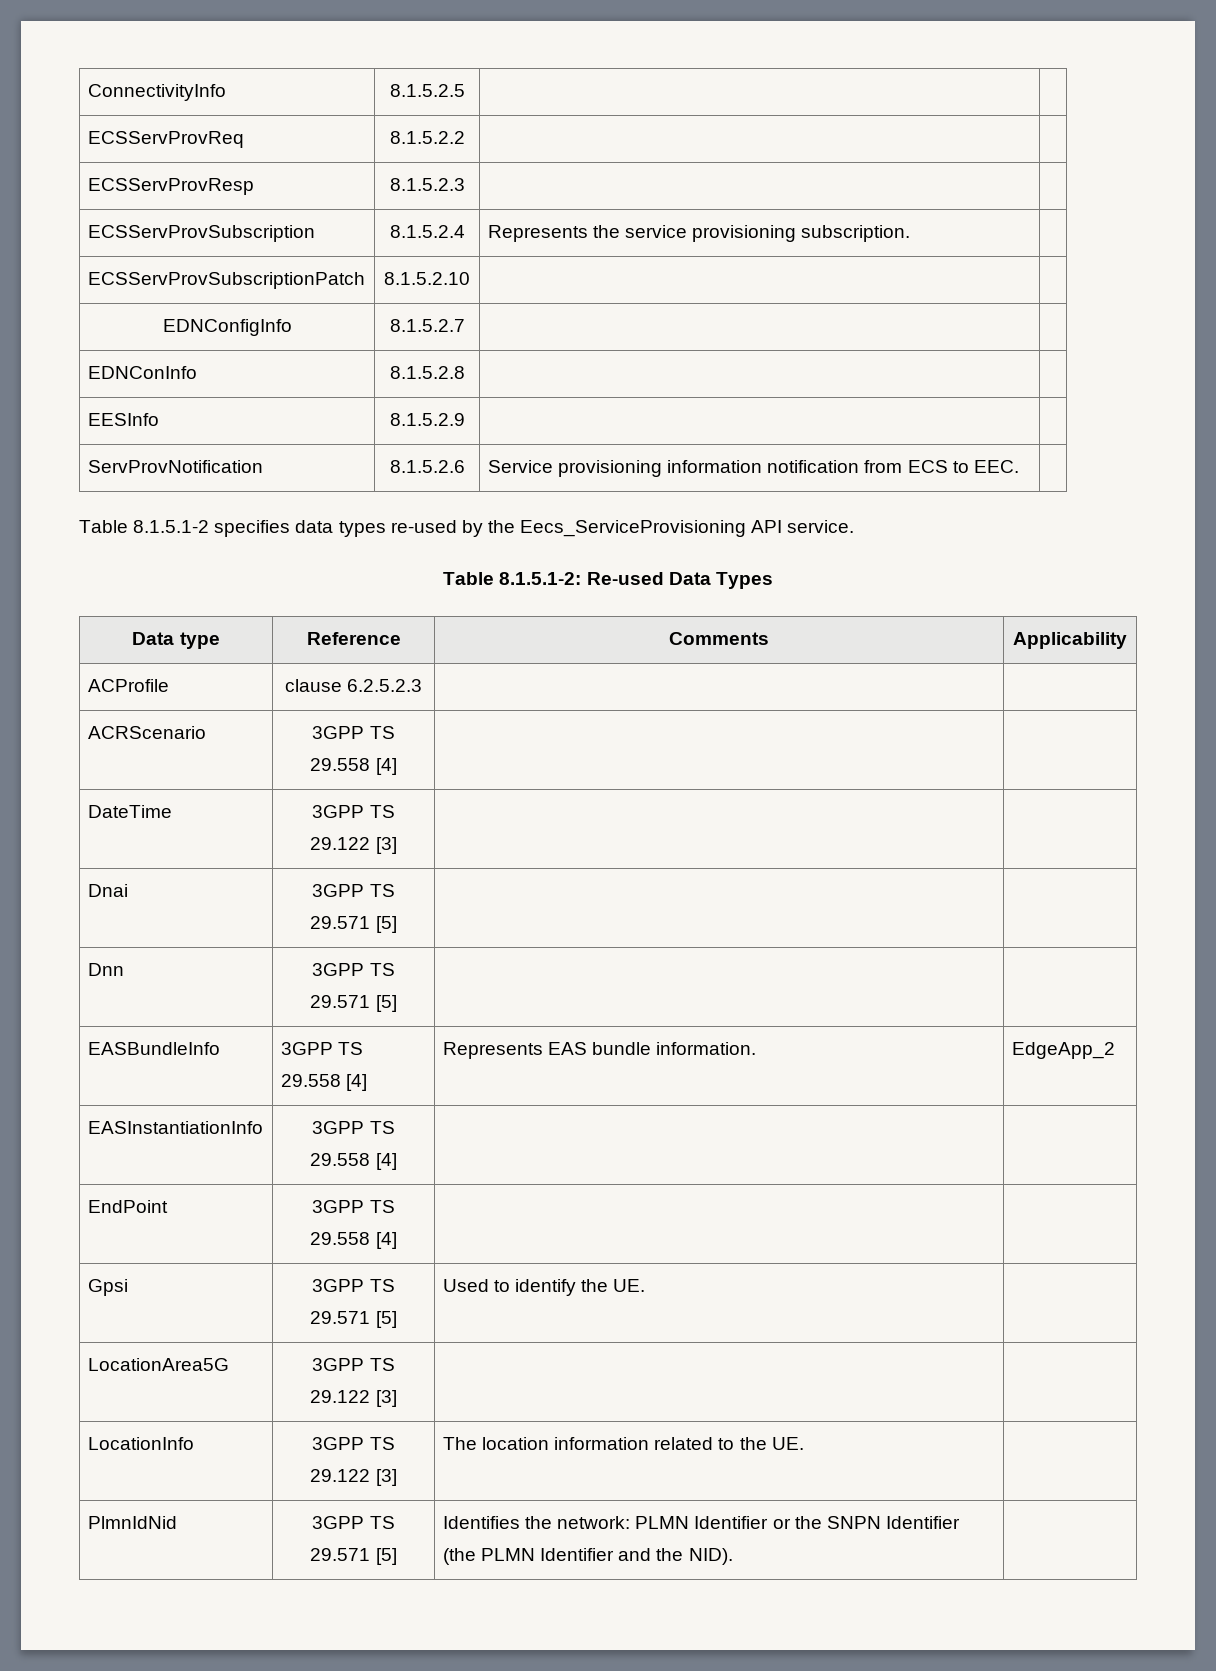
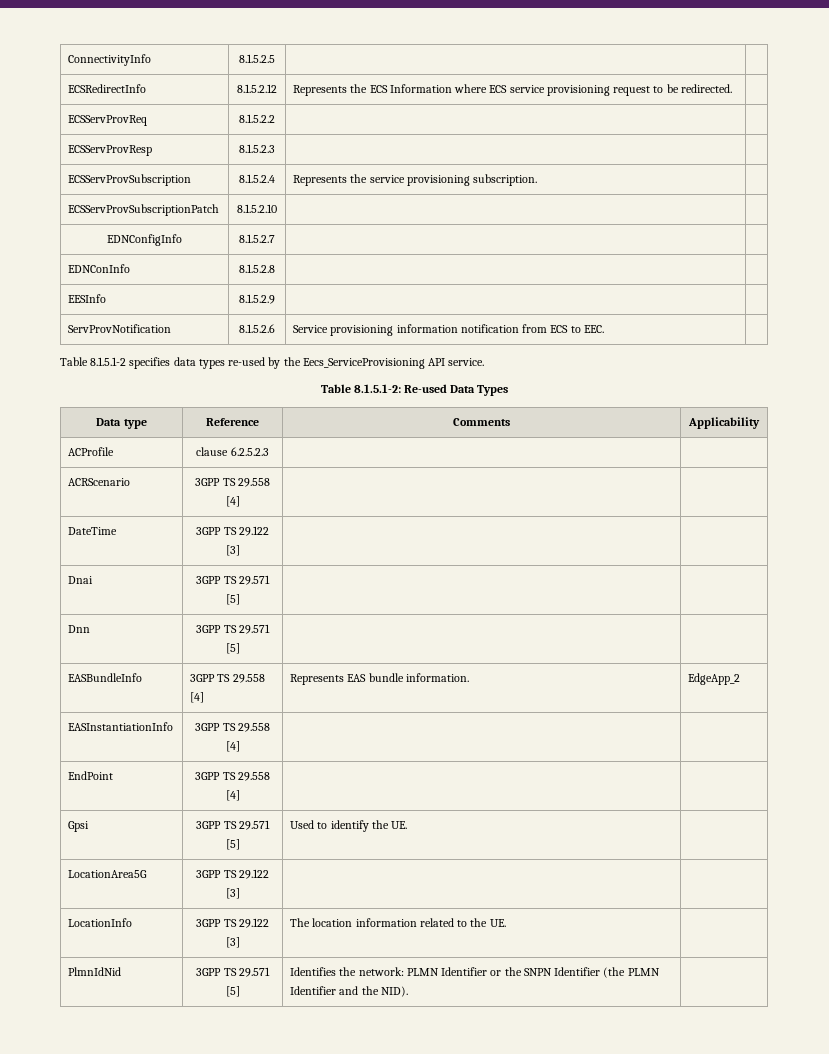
+ ECSRedirectInfo | 8.1.5.2.12 | Represents the ECS Information where ECS service provisioning request to be redirected. |

